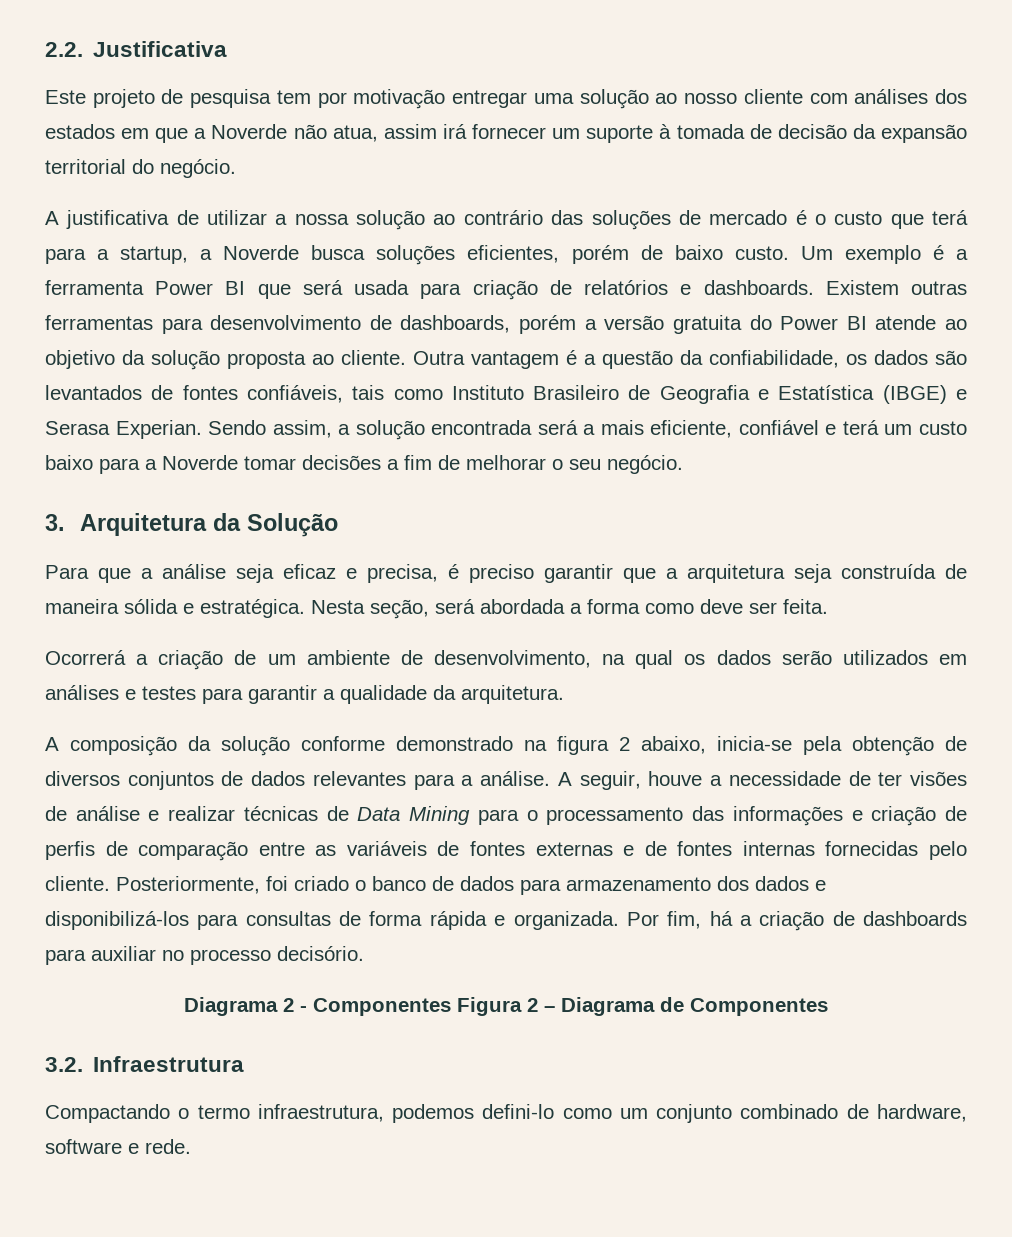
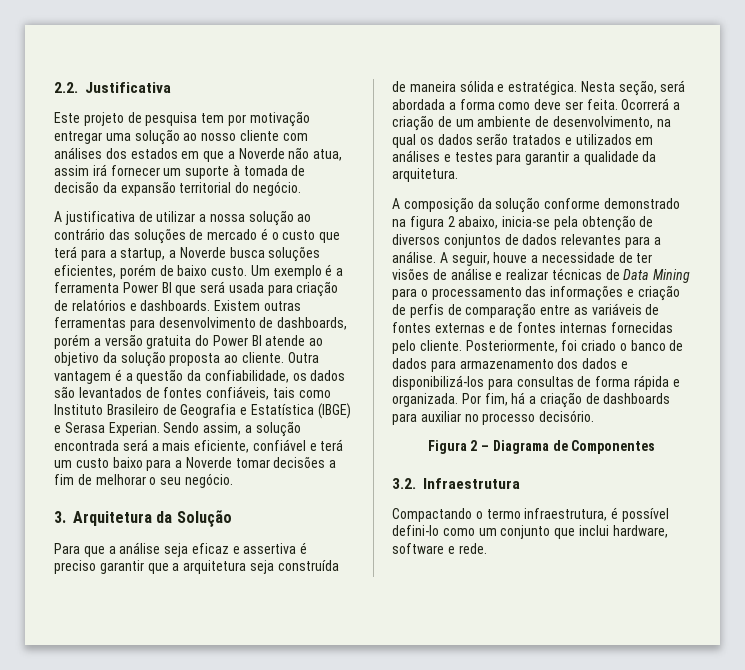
- Para que a análise seja eficaz e precisa, é preciso garantir que a arquitetura seja construída de maneira sólida e estratégica.
+ Para que a análise seja eficaz e assertiva é preciso garantir que a arquitetura seja construída de maneira sólida e estratégica.
- Nesta seção, será abordada a forma como deve ser feita.
- Ocorrerá a criação de um ambiente de desenvolvimento, na qual os dados serão utilizados em análises e testes para garantir a qualidade da arquitetura.
+ Nesta seção, será abordada a forma como deve ser feita. Ocorrerá a criação de um ambiente de desenvolvimento, na qual os dados serão tratados e utilizados em análises e testes para garantir a qualidade da arquitetura.
- Diagrama 2 - Componentes Figura 2 – Diagrama de Componentes
+ Figura 2 – Diagrama de Componentes
- Compactando o termo infraestrutura, podemos defini-lo como um conjunto combinado de hardware, software e rede.
+ Compactando o termo infraestrutura, é possível defini-lo como um conjunto que inclui hardware, software e rede.

